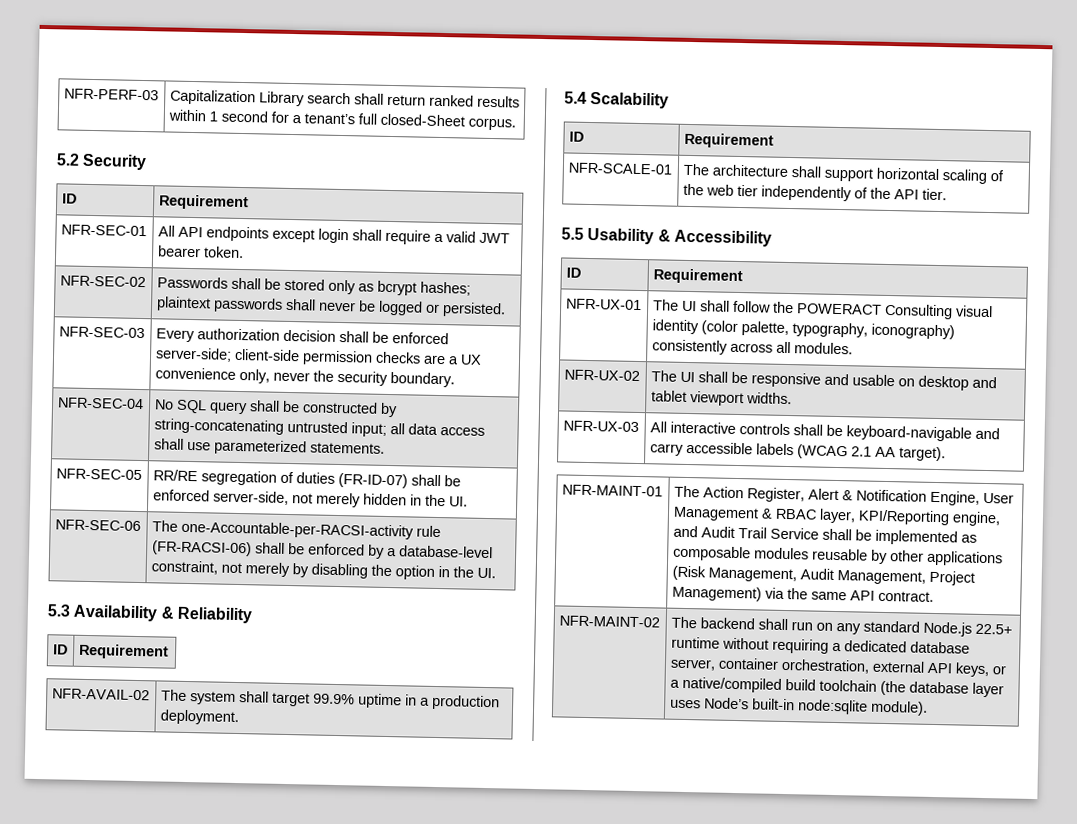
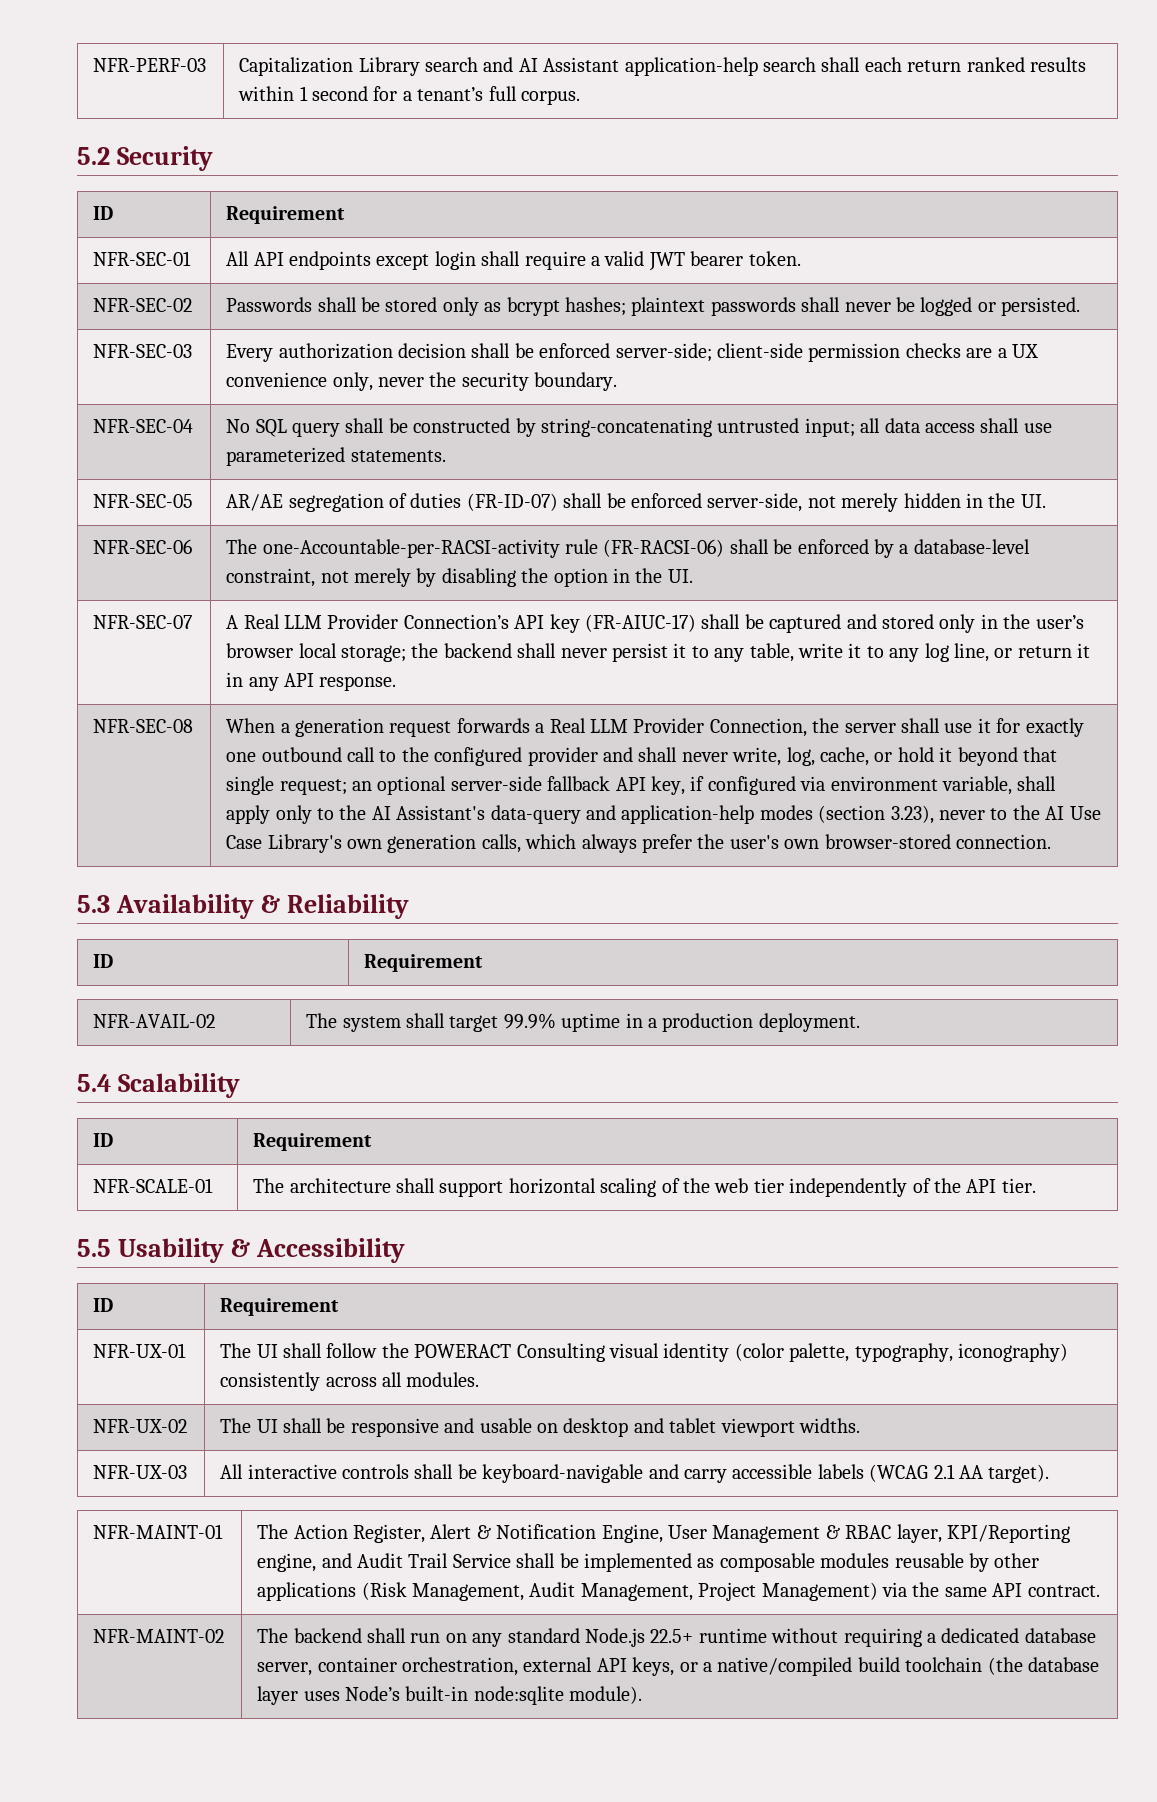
- NFR-PERF-03 | Capitalization Library search shall return ranked results within 1 second for a tenant’s full closed-Sheet corpus.
+ NFR-PERF-03 | Capitalization Library search and AI Assistant application-help search shall each return ranked results within 1 second for a tenant’s full corpus.
- NFR-SEC-05 | RR/RE segregation of duties (FR-ID-07) shall be enforced server-side, not merely hidden in the UI.
+ NFR-SEC-05 | AR/AE segregation of duties (FR-ID-07) shall be enforced server-side, not merely hidden in the UI.
+ NFR-SEC-07 | A Real LLM Provider Connection’s API key (FR-AIUC-17) shall be captured and stored only in the user’s browser local storage; the backend shall never persist it to any table, write it to any log line, or return it in any API response.
+ NFR-SEC-08 | When a generation request forwards a Real LLM Provider Connection, the server shall use it for exactly one outbound call to the configured provider and shall never write, log, cache, or hold it beyond that single request; an optional server-side fallback API key, if configured via environment variable, shall apply only to the AI Assistant's data-query and application-help modes (section 3.23), never to the AI Use Case Library's own generation calls, which always prefer the user's own browser-stored connection.

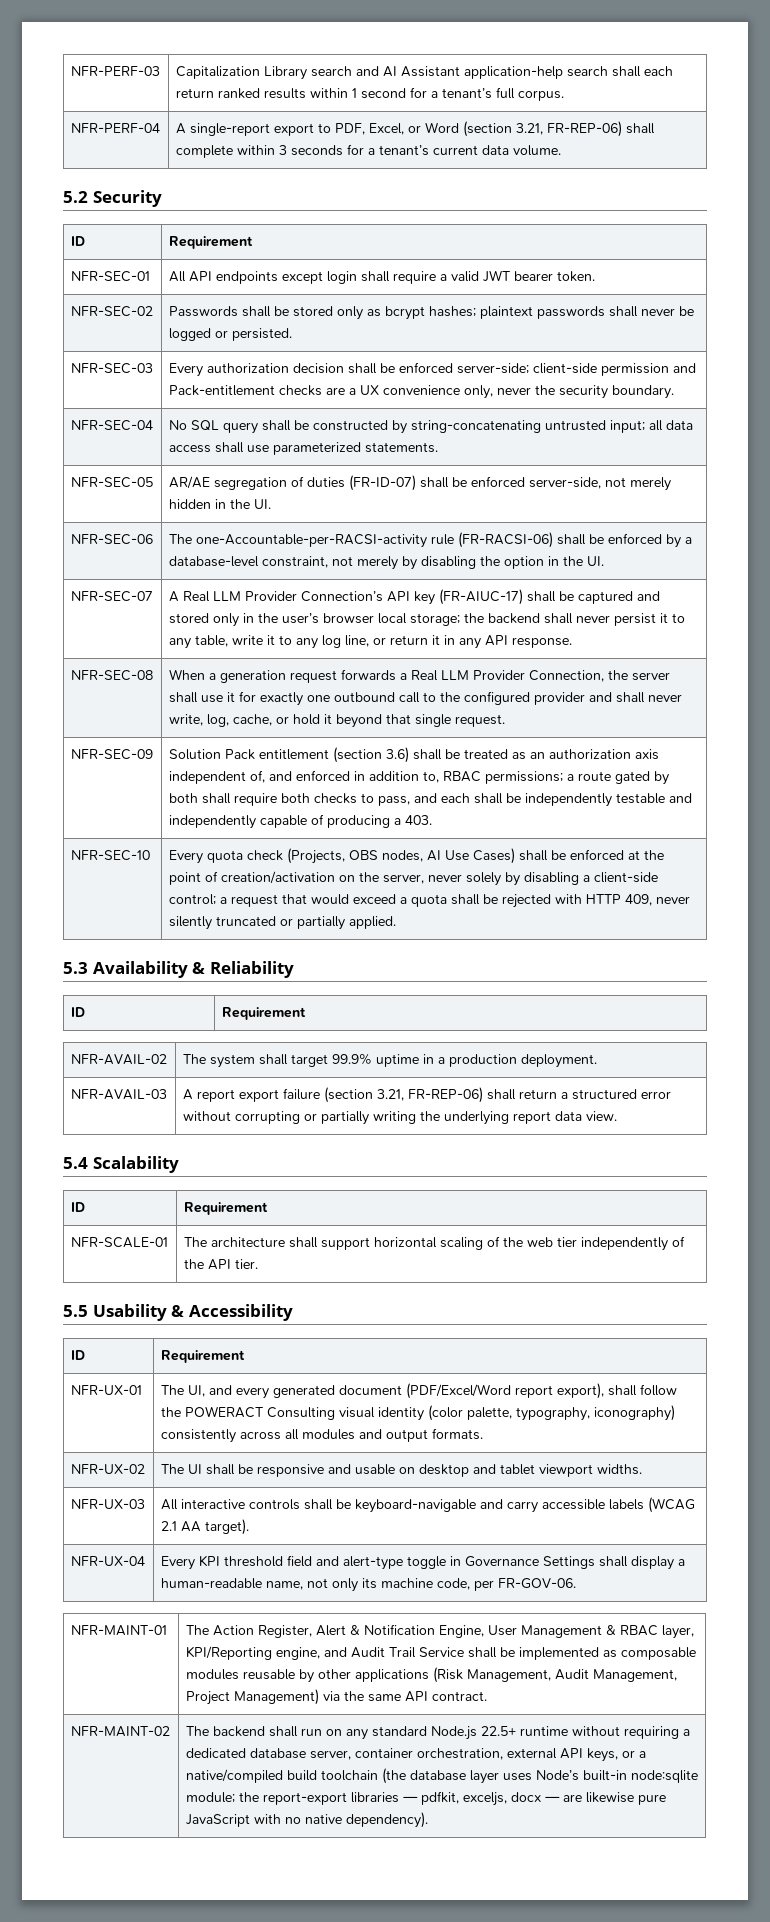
+ NFR-PERF-04 | A single-report export to PDF, Excel, or Word (section 3.21, FR-REP-06) shall complete within 3 seconds for a tenant’s current data volume.
- NFR-SEC-03 | Every authorization decision shall be enforced server-side; client-side permission checks are a UX convenience only, never the security boundary.
+ NFR-SEC-03 | Every authorization decision shall be enforced server-side; client-side permission and Pack-entitlement checks are a UX convenience only, never the security boundary.
- When a generation request forwards a Real LLM Provider Connection, the server shall use it for exactly one outbound call to the configured provider and shall never write, log, cache, or hold it beyond that single request; an optional server-side fallback API key, if configured via environment variable, shall apply only to the AI Assistant's data-query and application-help modes (section 3.23), never to the AI Use Case Library's own generation calls, which always prefer the user's own browser-stored connection.
+ When a generation request forwards a Real LLM Provider Connection, the server shall use it for exactly one outbound call to the configured provider and shall never write, log, cache, or hold it beyond that single request.
+ NFR-SEC-09 | Solution Pack entitlement (section 3.6) shall be treated as an authorization axis independent of, and enforced in addition to, RBAC permissions; a route gated by both shall require both checks to pass, and each shall be independently testable and independently capable of producing a 403.
+ NFR-SEC-10 | Every quota check (Projects, OBS nodes, AI Use Cases) shall be enforced at the point of creation/activation on the server, never solely by disabling a client-side control; a request that would exceed a quota shall be rejected with HTTP 409, never silently truncated or partially applied.
+ NFR-AVAIL-03 | A report export failure (section 3.21, FR-REP-06) shall return a structured error without corrupting or partially writing the underlying report data view.
- NFR-UX-01 | The UI shall follow the POWERACT Consulting visual identity (color palette, typography, iconography) consistently across all modules.
+ NFR-UX-01 | The UI, and every generated document (PDF/Excel/Word report export), shall follow the POWERACT Consulting visual identity (color palette, typography, iconography) consistently across all modules and output formats.
+ NFR-UX-04 | Every KPI threshold field and alert-type toggle in Governance Settings shall display a human-readable name, not only its machine code, per FR-GOV-06.
- The backend shall run on any standard Node.js 22.5+ runtime without requiring a dedicated database server, container orchestration, external API keys, or a native/compiled build toolchain (the database layer uses Node’s built-in node:sqlite module).
+ The backend shall run on any standard Node.js 22.5+ runtime without requiring a dedicated database server, container orchestration, external API keys, or a native/compiled build toolchain (the database layer uses Node’s built-in node:sqlite module; the report-export libraries — pdfkit, exceljs, docx — are likewise pure JavaScript with no native dependency).

